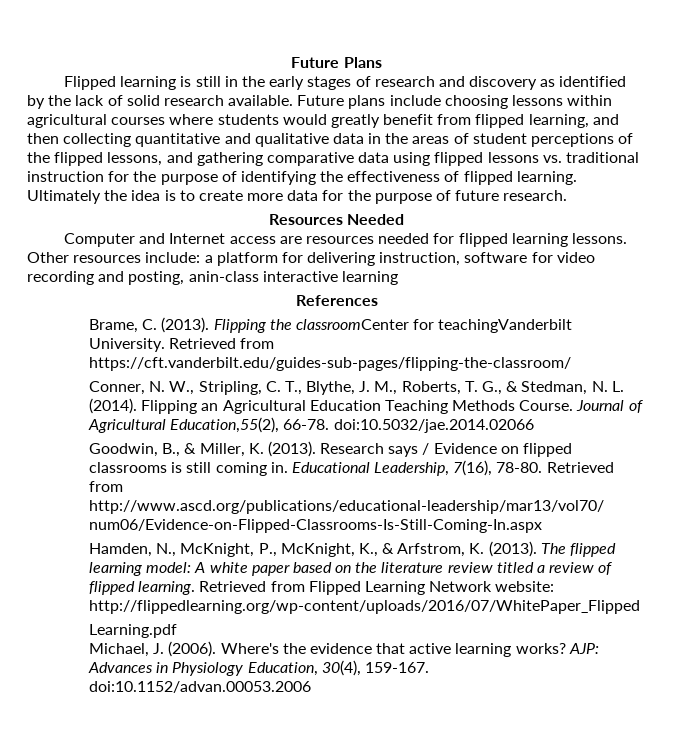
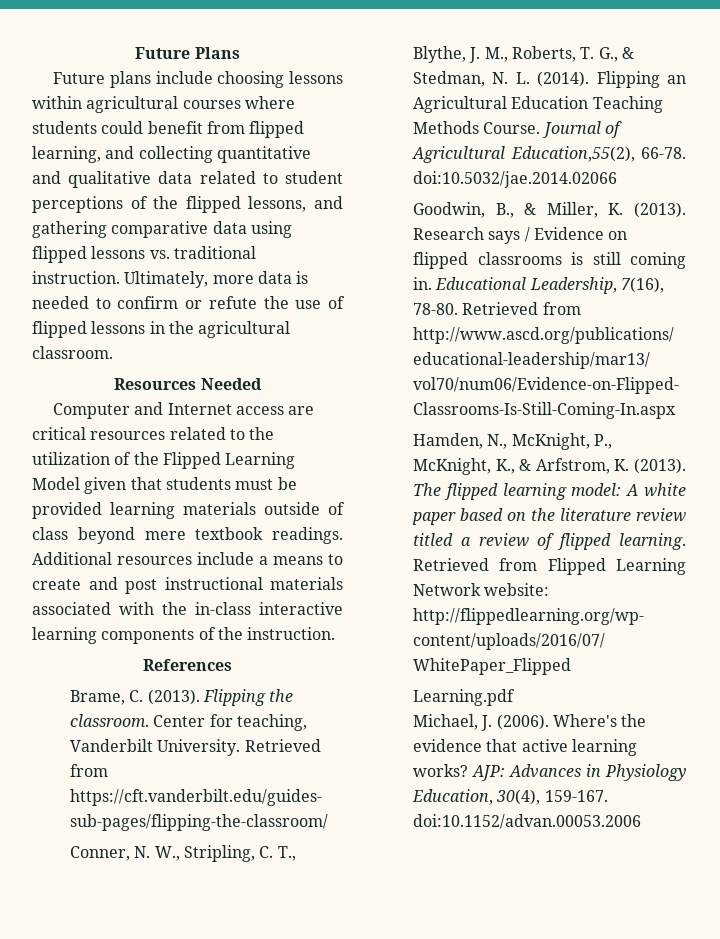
- Flipped learning is still in the early stages of research and discovery as identified by the lack of solid research available. Future plans include choosing lessons within agricultural courses where students would greatly benefit from flipped learning, and then collecting quantitative and qualitative data in the areas of student perceptions of the flipped lessons, and gathering comparative data using flipped lessons vs. traditional instruction for the purpose of identifying the effectiveness of flipped learning. Ultimately the idea is to create more data for the purpose of future research.
+ Future plans include choosing lessons within agricultural courses where students could benefit from flipped learning, and collecting quantitative and qualitative data related to student perceptions of the flipped lessons, and gathering comparative data using flipped lessons vs. traditional instruction. Ultimately, more data is needed to confirm or refute the use of flipped lessons in the agricultural classroom.
- Computer and Internet access are resources needed for flipped learning lessons. Other resources include: a platform for delivering instruction, software for video recording and posting, anin-class interactive learning
+ Computer and Internet access are critical resources related to the utilization of the Flipped Learning Model given that students must be provided learning materials outside of class beyond mere textbook readings. Additional resources include a means to create and post instructional materials associated with the in-class interactive learning components of the instruction.
- Flipping the classroomCenter for teachingVanderbilt University.
+ Flipping the classroom. Center for teaching, Vanderbilt University.

